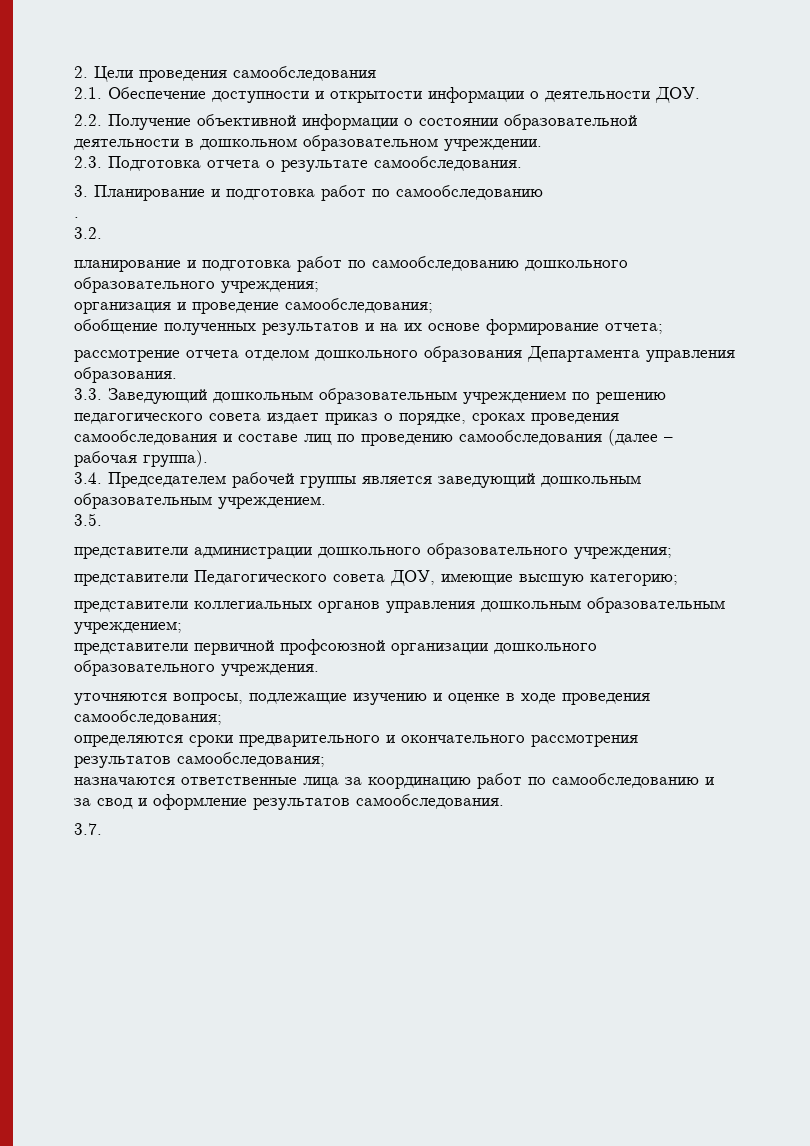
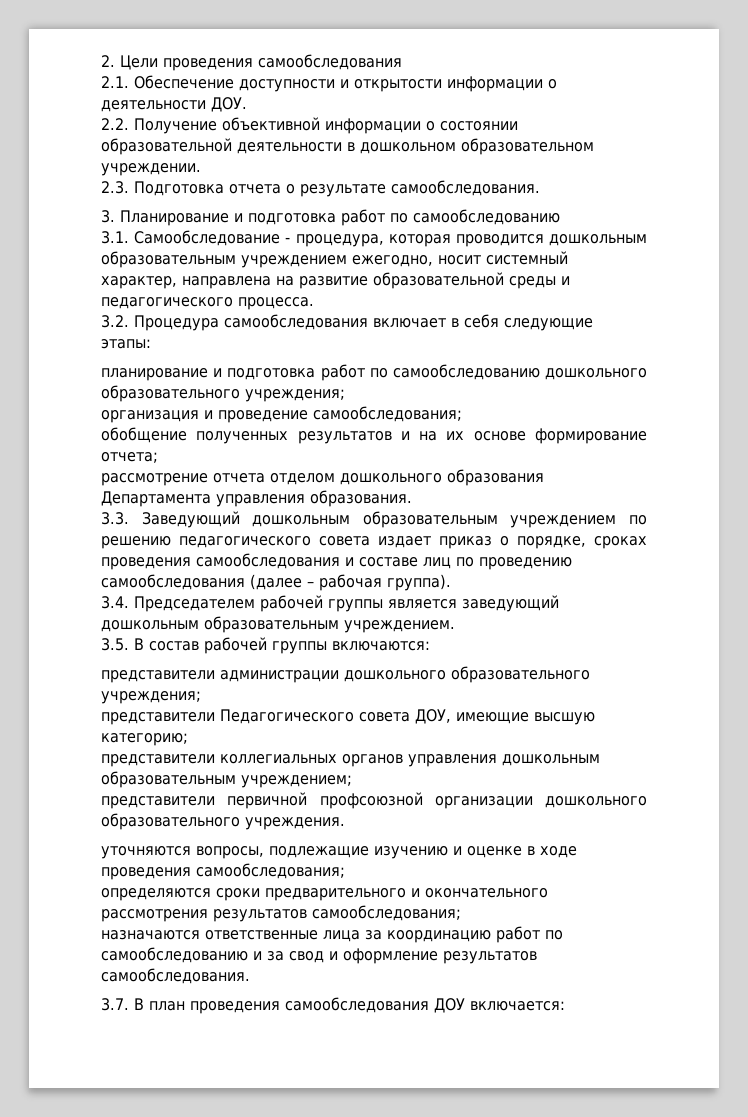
- .
- 3.2.
+ 3.1. Самообследование - процедура, которая проводится дошкольным образовательным учреждением ежегодно, носит системный характер, направлена на развитие образовательной среды и педагогического процесса.
+ 3.2. Процедура самообследования включает в себя следующие этапы:
- 3.5.
+ 3.5. В состав рабочей группы включаются:
- 3.7.
+ 3.7. В план проведения самообследования ДОУ включается:

